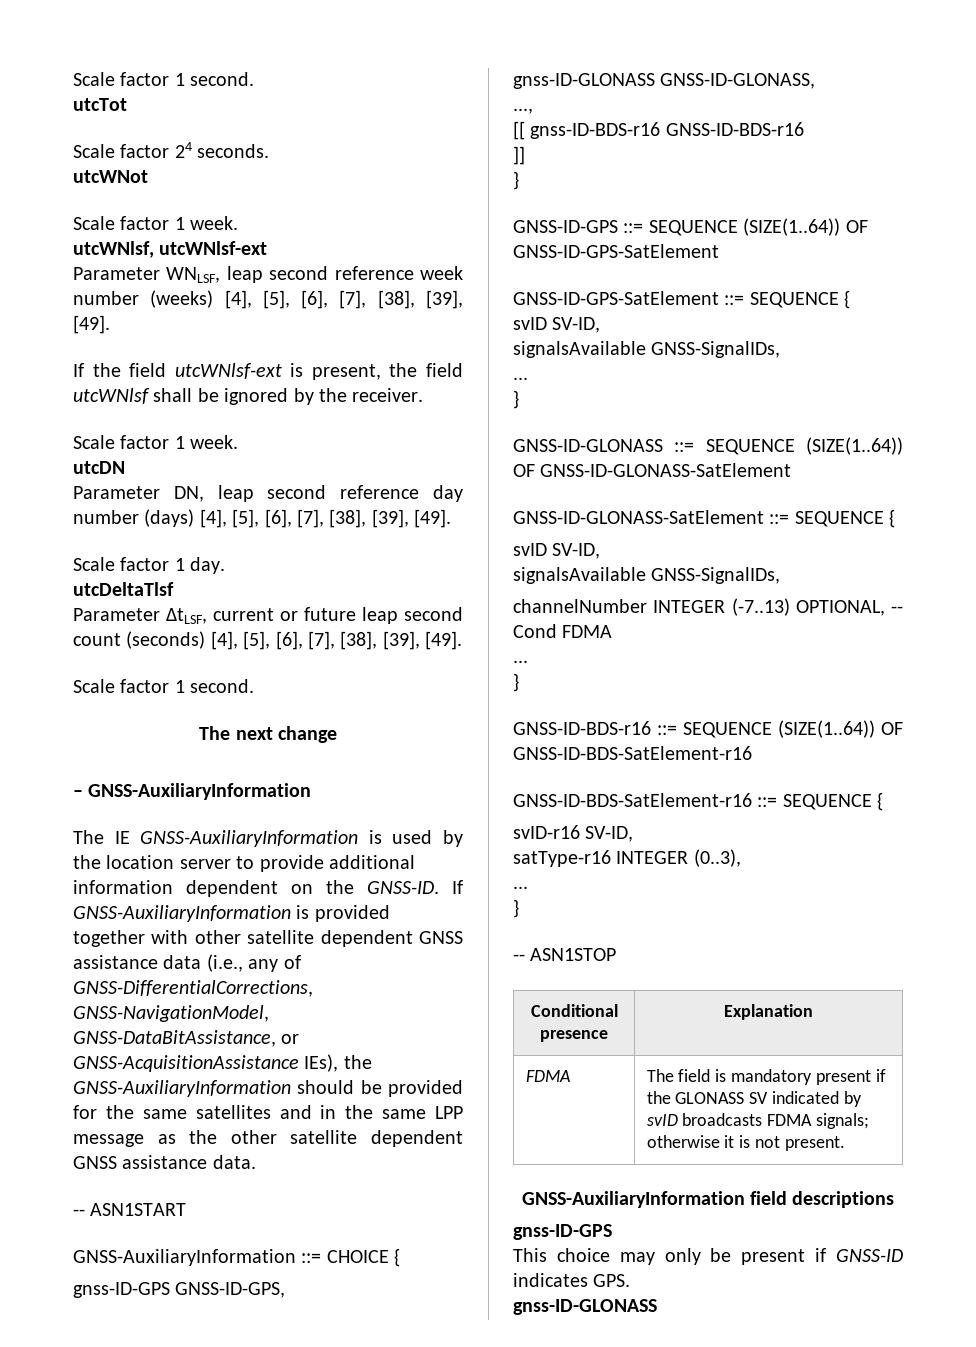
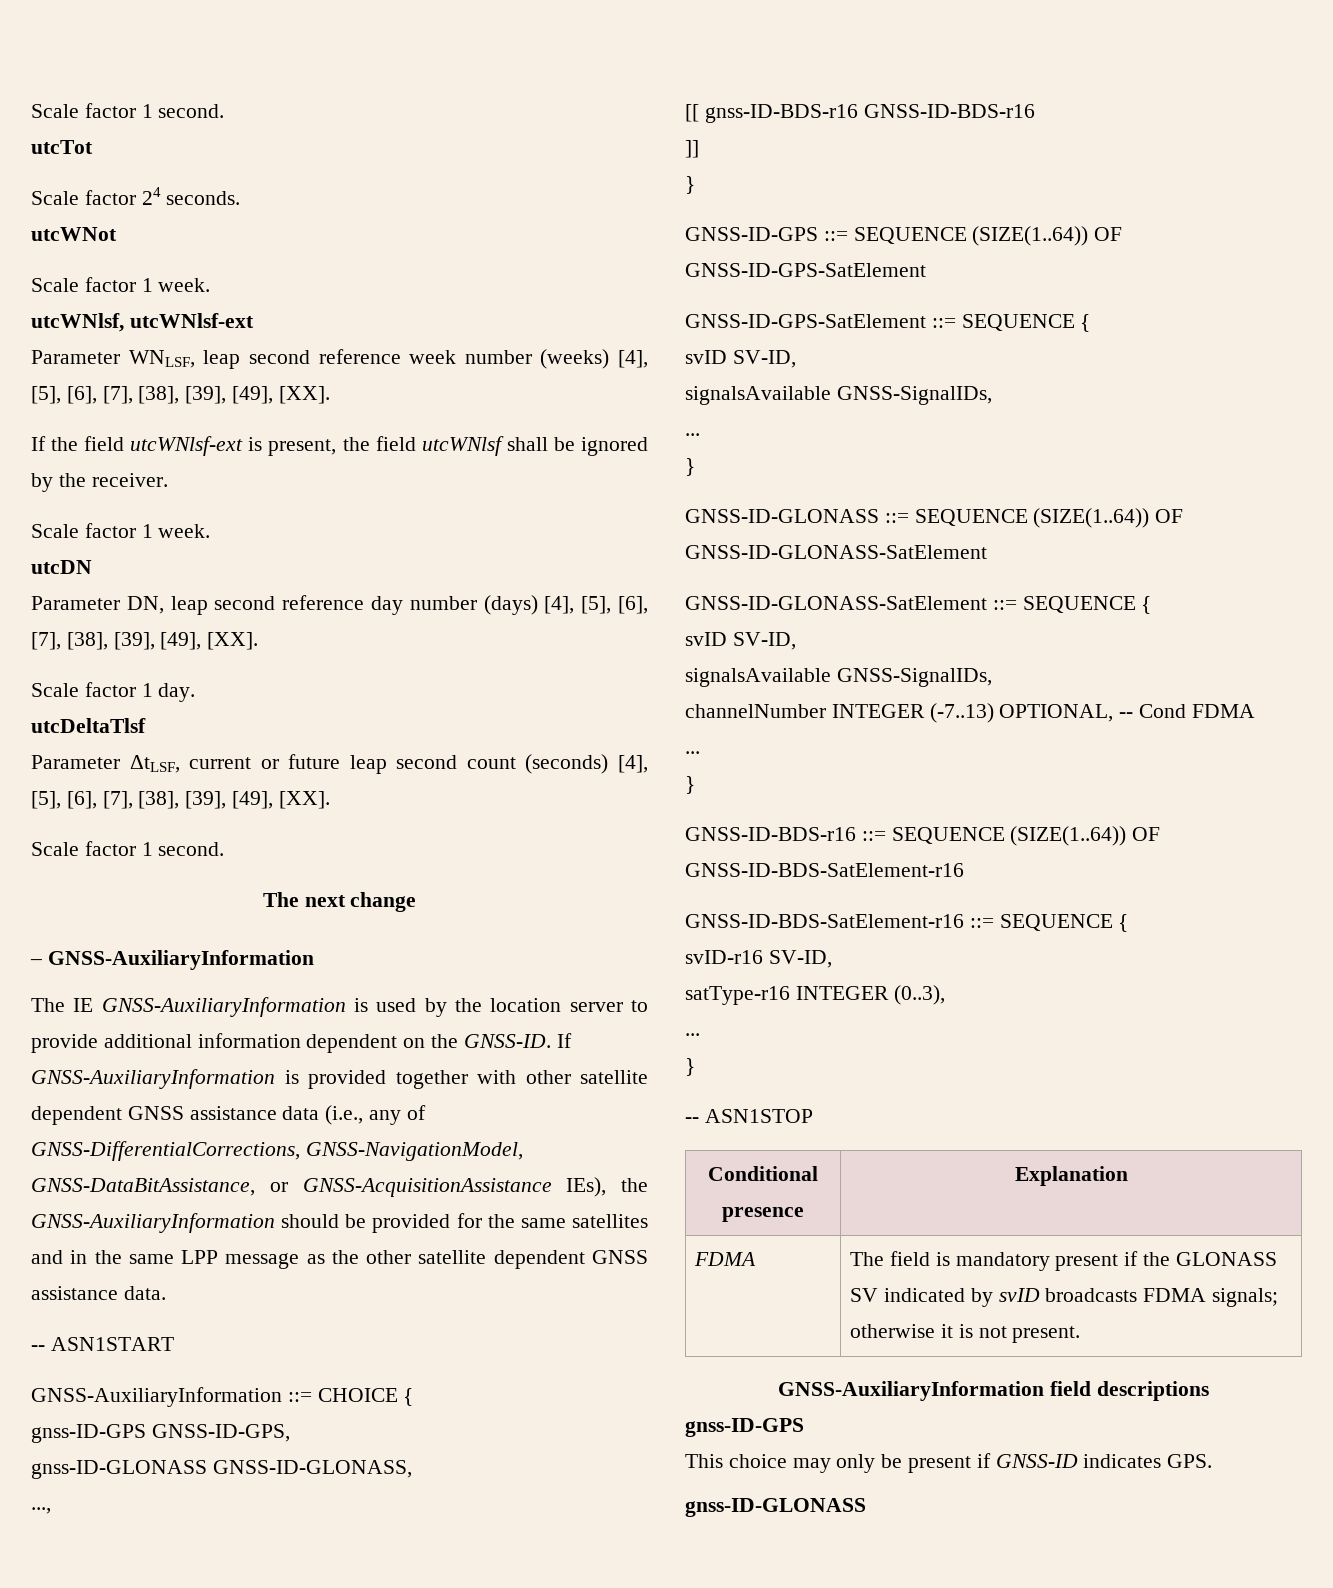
- Parameter WNLSF, leap second reference week number (weeks) [4], [5], [6], [7], [38], [39], [49].
+ Parameter WNLSF, leap second reference week number (weeks) [4], [5], [6], [7], [38], [39], [49], [XX].
- Parameter DN, leap second reference day number (days) [4], [5], [6], [7], [38], [39], [49].
+ Parameter DN, leap second reference day number (days) [4], [5], [6], [7], [38], [39], [49], [XX].
- Parameter ΔtLSF, current or future leap second count (seconds) [4], [5], [6], [7], [38], [39], [49].
+ Parameter ΔtLSF, current or future leap second count (seconds) [4], [5], [6], [7], [38], [39], [49], [XX].

